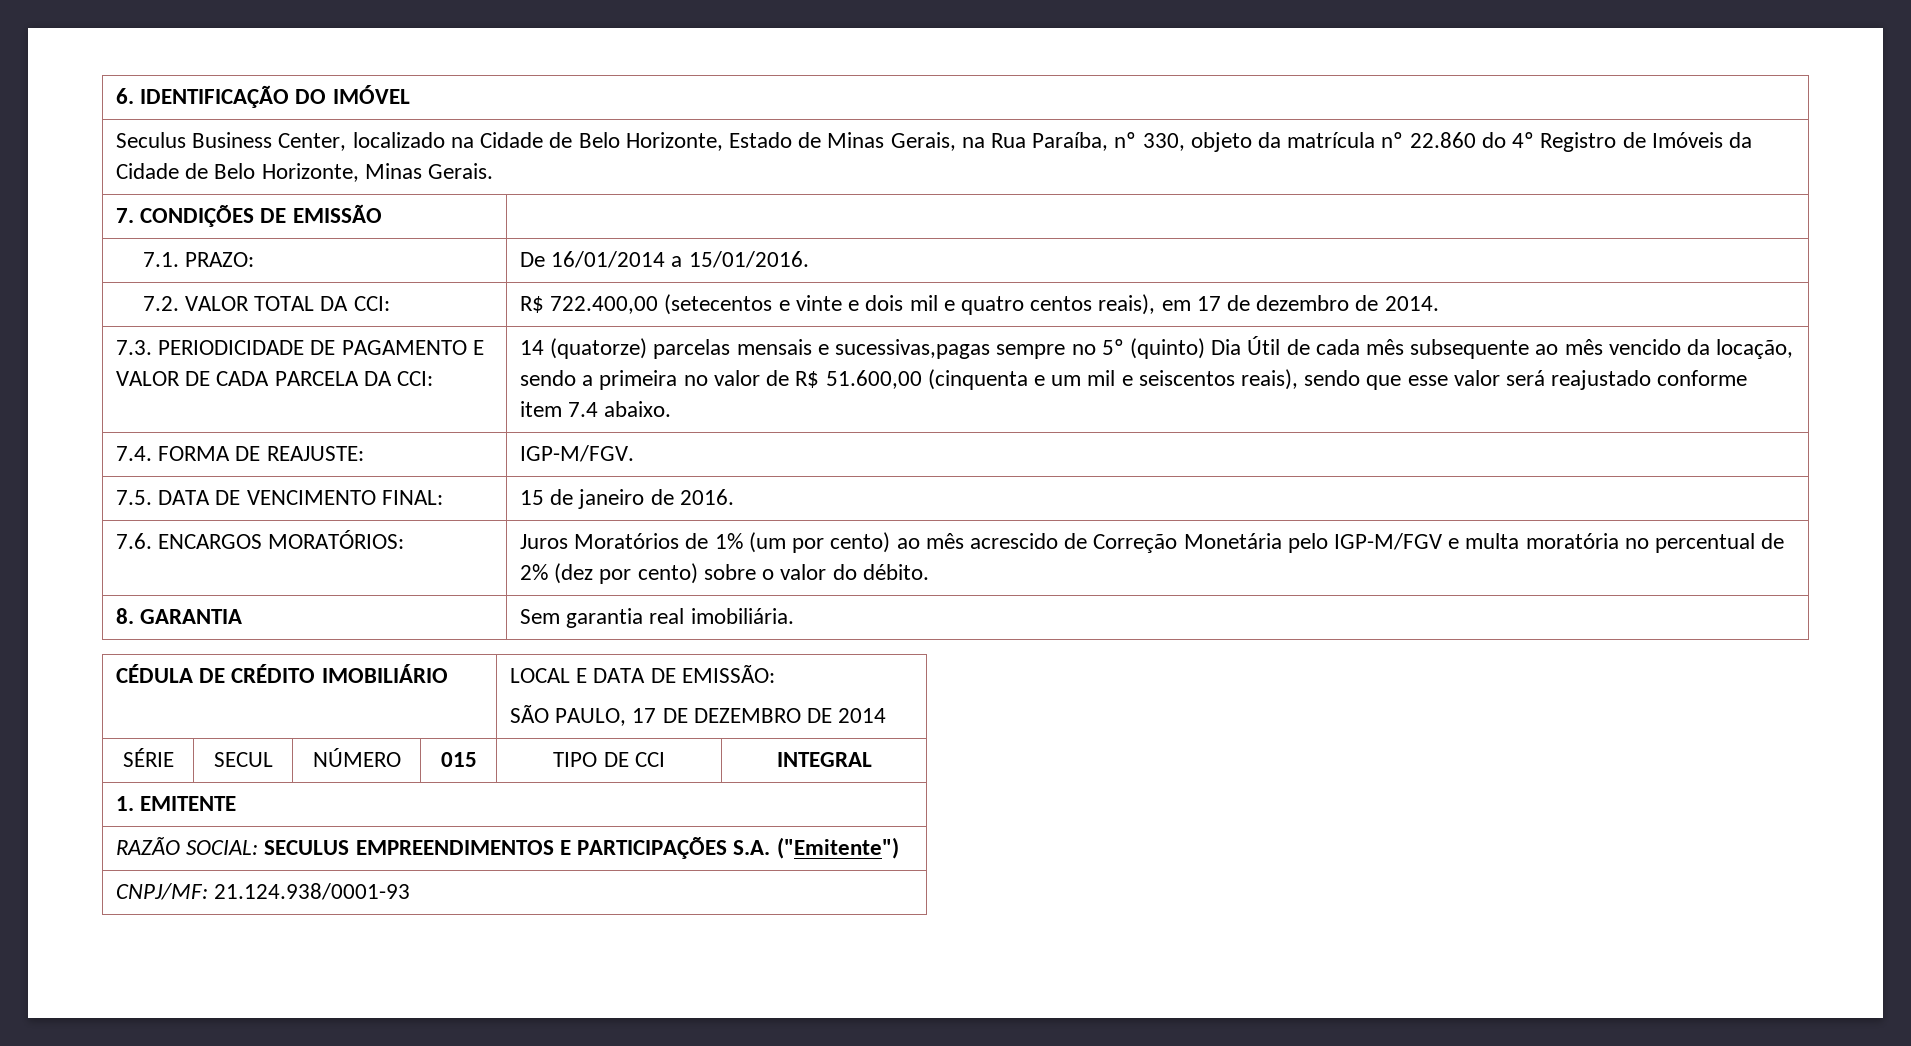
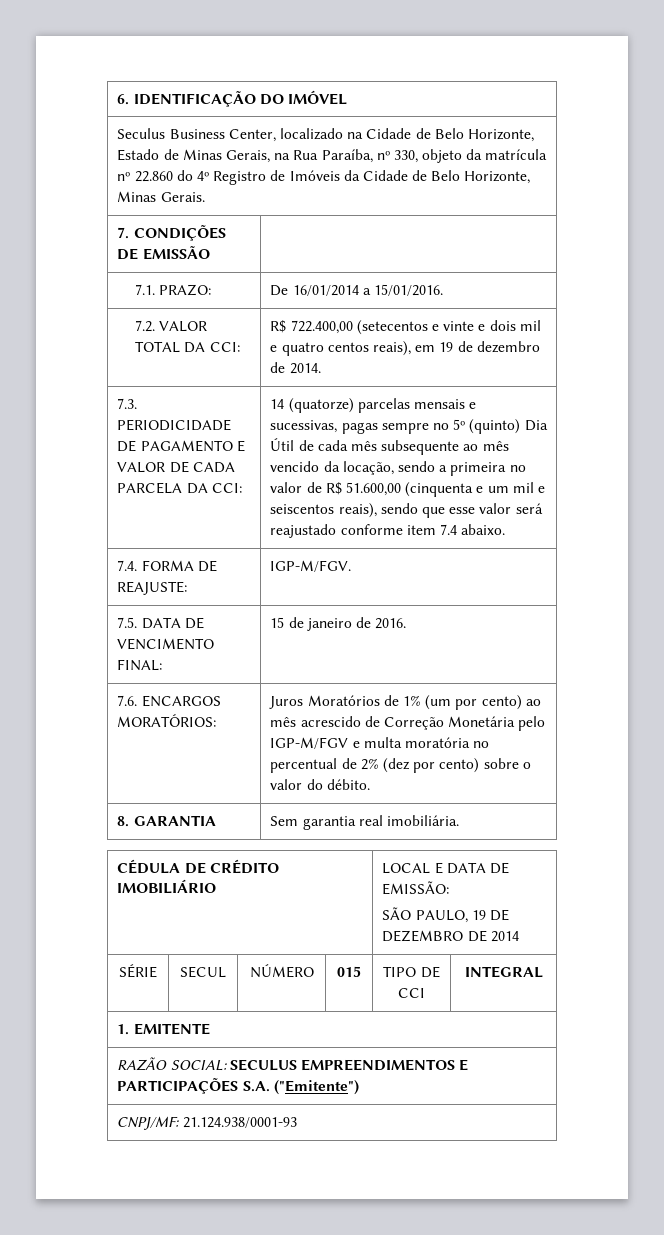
- 7.2. VALOR TOTAL DA CCI: | R$ 722.400,00 (setecentos e vinte e dois mil e quatro centos reais), em 17 de dezembro de 2014.
+ 7.2. VALOR TOTAL DA CCI: | R$ 722.400,00 (setecentos e vinte e dois mil e quatro centos reais), em 19 de dezembro de 2014.
- 14 (quatorze) parcelas mensais e sucessivas,pagas sempre no 5º (quinto) Dia Útil de cada mês subsequente ao mês vencido da locação, sendo a primeira no valor de R$ 51.600,00 (cinquenta e um mil e seiscentos reais), sendo que esse valor será reajustado conforme item 7.4 abaixo.
+ 14 (quatorze) parcelas mensais e sucessivas, pagas sempre no 5º (quinto) Dia Útil de cada mês subsequente ao mês vencido da locação, sendo a primeira no valor de R$ 51.600,00 (cinquenta e um mil e seiscentos reais), sendo que esse valor será reajustado conforme item 7.4 abaixo.
  CÉDULA DE CRÉDITO IMOBILIÁRIO | LOCAL E DATA DE EMISSÃO:
- SÃO PAULO, 17 DE DEZEMBRO DE 2014
+ SÃO PAULO, 19 DE DEZEMBRO DE 2014

